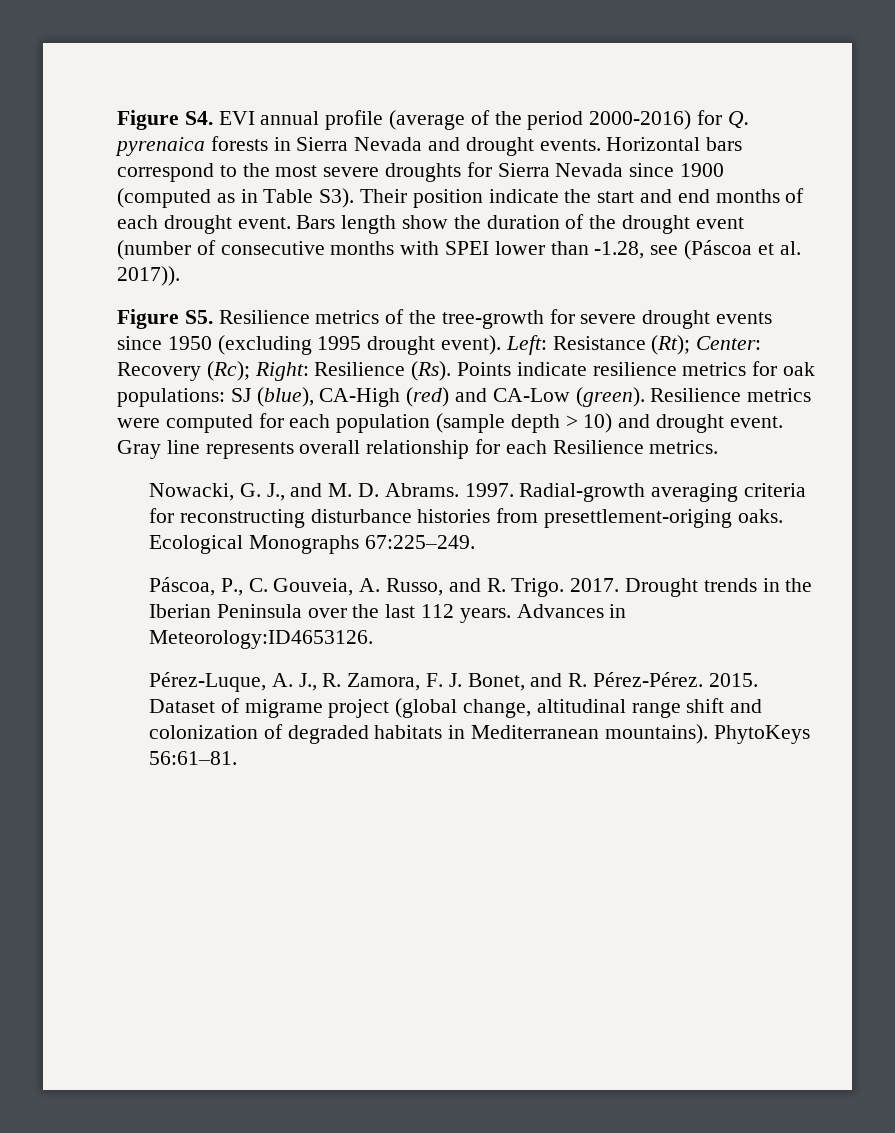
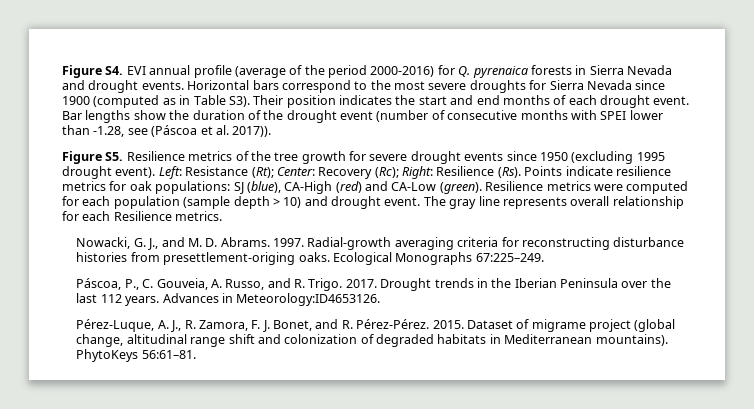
- Horizontal bars correspond to the most severe droughts for Sierra Nevada since 1900 (computed as in Table S3). Their position indicate the start and end months of each drought event.
+ Horizontal bars correspond to the most severe droughts for Sierra Nevada since 1900 (computed as in Table S3). Their position indicates the start and end months of each drought event.
- Bars length show the duration of the drought event (number of consecutive months with SPEI lower than -1.28, see (Páscoa et al. 2017)).
+ Bar lengths show the duration of the drought event (number of consecutive months with SPEI lower than -1.28, see (Páscoa et al. 2017)).
- Figure S5. Resilience metrics of the tree-growth for severe drought events since 1950 (excluding 1995 drought event).
+ Figure S5. Resilience metrics of the tree growth for severe drought events since 1950 (excluding 1995 drought event).
- Gray line represents overall relationship for each Resilience metrics.
+ The gray line represents overall relationship for each Resilience metrics.

